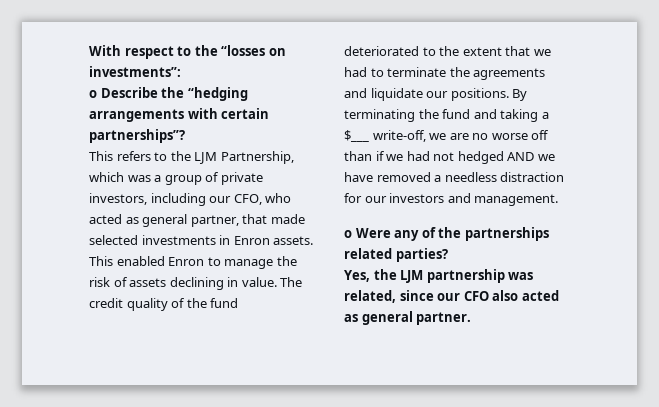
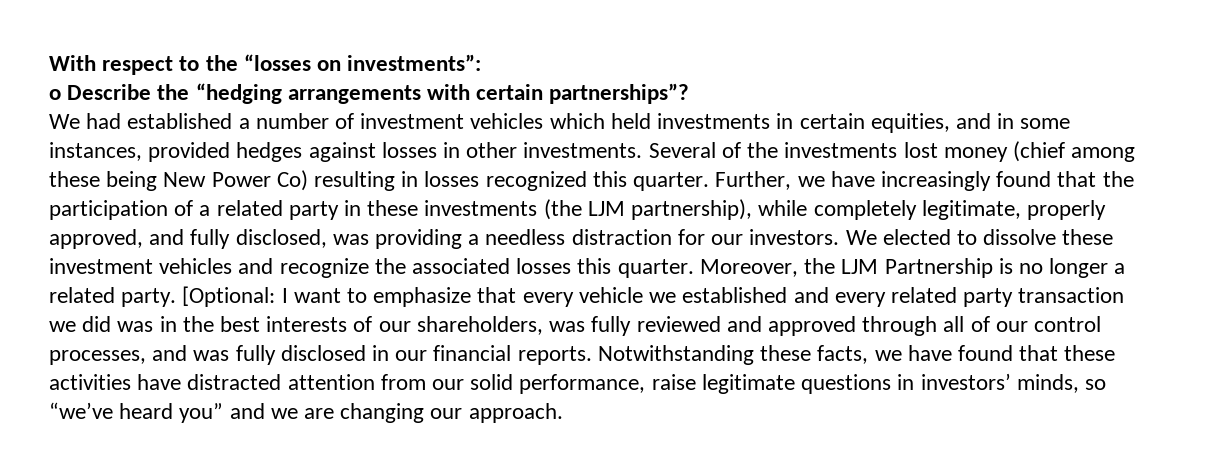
- This refers to the LJM Partnership, which was a group of private investors, including our CFO, who acted as general partner, that made selected investments in Enron assets. This enabled Enron to manage the risk of assets declining in value. The credit quality of the fund deteriorated to the extent that we had to terminate the agreements and liquidate our positions. By terminating the fund and taking a $___ write-off, we are no worse off than if we had not hedged AND we have removed a needless distraction for our investors and management.
- o Were any of the partnerships related parties?
- Yes, the LJM partnership was related, since our CFO also acted as general partner.
+ We had established a number of investment vehicles which held investments in certain equities, and in some instances, provided hedges against losses in other investments. Several of the investments lost money (chief among these being New Power Co) resulting in losses recognized this quarter. Further, we have increasingly found that the participation of a related party in these investments (the LJM partnership), while completely legitimate, properly approved, and fully disclosed, was providing a needless distraction for our investors. We elected to dissolve these investment vehicles and recognize the associated losses this quarter. Moreover, the LJM Partnership is no longer a related party. [Optional: I want to emphasize that every vehicle we established and every related party transaction we did was in the best interests of our shareholders, was fully reviewed and approved through all of our control processes, and was fully disclosed in our financial reports. Notwithstanding these facts, we have found that these activities have distracted attention from our solid performance, raise legitimate questions in investors’ minds, so “we’ve heard you” and we are changing our approach.

